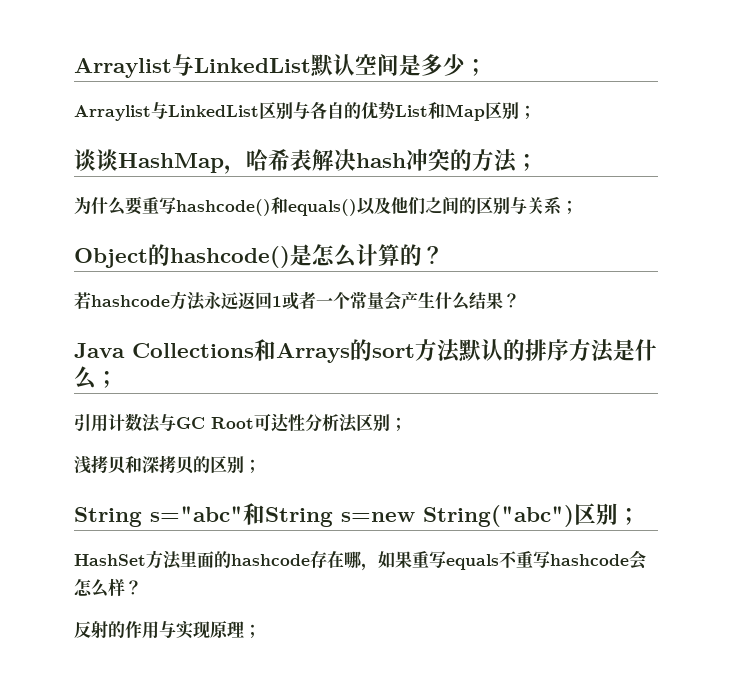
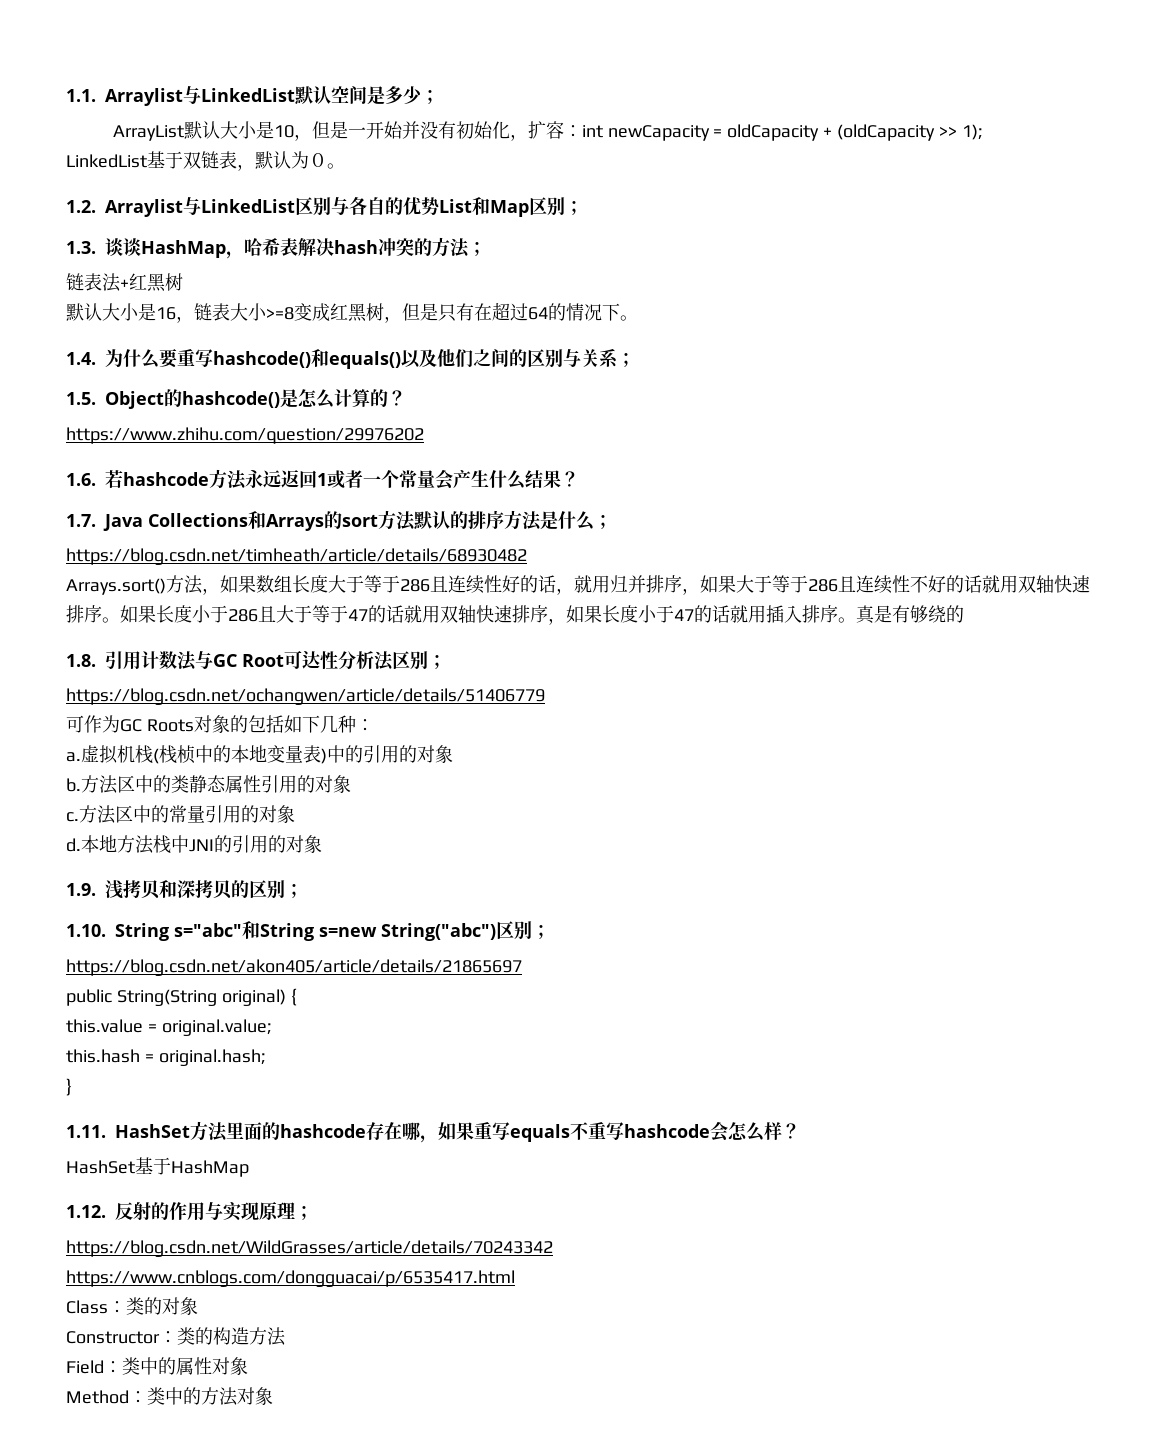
- Arraylist与LinkedList默认空间是多少；
+ 1.1. Arraylist与LinkedList默认空间是多少；
- Arraylist与LinkedList区别与各自的优势List和Map区别；
+ ArrayList默认大小是10，但是一开始并没有初始化，扩容：int newCapacity = oldCapacity + (oldCapacity >> 1);
+ LinkedList基于双链表，默认为０。
+ 1.2. Arraylist与LinkedList区别与各自的优势List和Map区别；
- 谈谈HashMap，哈希表解决hash冲突的方法；
+ 1.3.谈谈HashMap，哈希表解决hash冲突的方法；
- 为什么要重写hashcode()和equals()以及他们之间的区别与关系；
+ 链表法+红黑树
+ 默认大小是16，链表大小>=8变成红黑树，但是只有在超过64的情况下。
+ 1.4.为什么要重写hashcode()和equals()以及他们之间的区别与关系；
- Object的hashcode()是怎么计算的？
+ 1.5. Object的hashcode()是怎么计算的？
- 若hashcode方法永远返回1或者一个常量会产生什么结果？
+ https://www.zhihu.com/question/29976202
+ 1.6.若hashcode方法永远返回1或者一个常量会产生什么结果？
- Java Collections和Arrays的sort方法默认的排序方法是什么；
+ 1.7. Java Collections和Arrays的sort方法默认的排序方法是什么；
- 引用计数法与GC Root可达性分析法区别；
+ https://blog.csdn.net/timheath/article/details/68930482
+ Arrays.sort()方法，如果数组长度大于等于286且连续性好的话，就用归并排序，如果大于等于286且连续性不好的话就用双轴快速排序。如果长度小于286且大于等于47的话就用双轴快速排序，如果长度小于47的话就用插入排序。真是有够绕的
+ 1.8.引用计数法与GC Root可达性分析法区别；
- 浅拷贝和深拷贝的区别；
+ https://blog.csdn.net/ochangwen/article/details/51406779
+ 可作为GC Roots对象的包括如下几种：
+ a.虚拟机栈(栈桢中的本地变量表)中的引用的对象
+ b.方法区中的类静态属性引用的对象
+ c.方法区中的常量引用的对象
+ d.本地方法栈中JNI的引用的对象
+ 1.9.浅拷贝和深拷贝的区别；
- String s="abc"和String s=new String("abc")区别；
+ 1.10. String s="abc"和String s=new String("abc")区别；
- HashSet方法里面的hashcode存在哪，如果重写equals不重写hashcode会怎么样？
+ https://blog.csdn.net/akon405/article/details/21865697
+ public String(String original) {
+ this.value = original.value;
+ this.hash = original.hash;
+ }
+ 1.11. HashSet方法里面的hashcode存在哪，如果重写equals不重写hashcode会怎么样？
- 反射的作用与实现原理；
+ HashSet基于HashMap
+ 1.12.反射的作用与实现原理；
+ https://blog.csdn.net/WildGrasses/article/details/70243342
+ https://www.cnblogs.com/dongguacai/p/6535417.html
+ Class：类的对象
+ Constructor：类的构造方法
+ Field：类中的属性对象
+ Method：类中的方法对象

